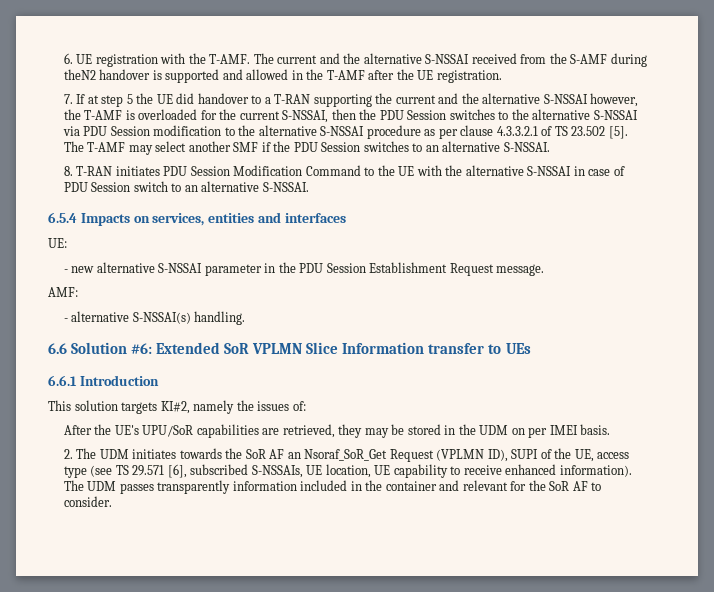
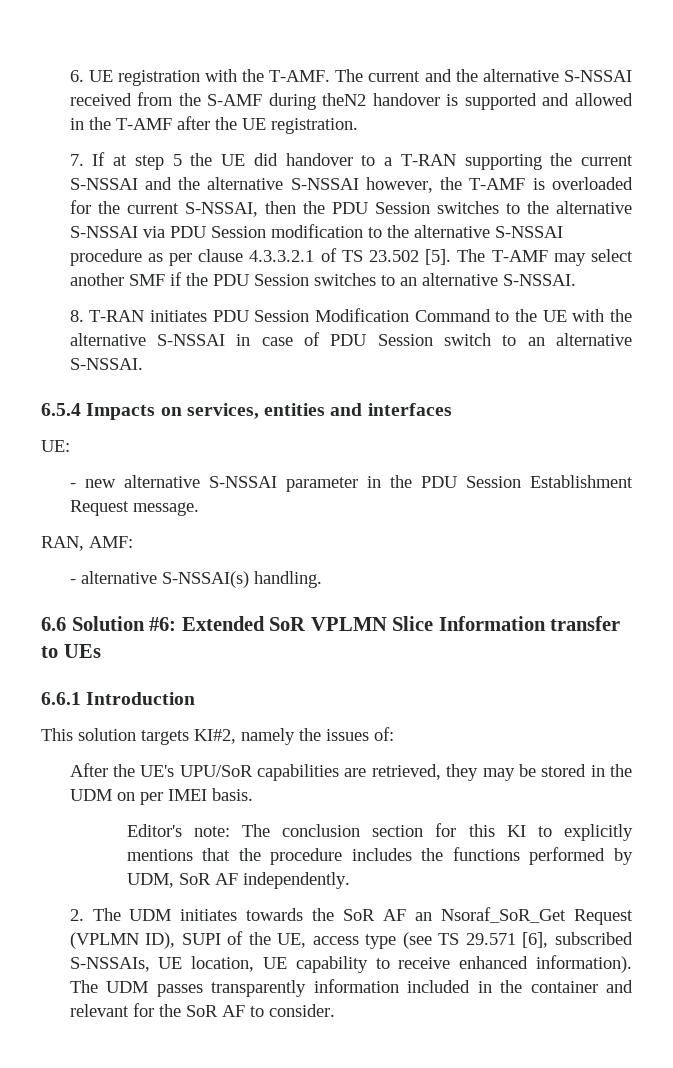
- 7. If at step 5 the UE did handover to a T-RAN supporting the current and the alternative S-NSSAI however, the T-AMF is overloaded for the current S-NSSAI, then the PDU Session switches to the alternative S-NSSAI via PDU Session modification to the alternative S-NSSAI procedure as per clause 4.3.3.2.1 of TS 23.502 [5].
+ 7. If at step 5 the UE did handover to a T-RAN supporting the current S-NSSAI and the alternative S-NSSAI however, the T-AMF is overloaded for the current S-NSSAI, then the PDU Session switches to the alternative S-NSSAI via PDU Session modification to the alternative S-NSSAI procedure as per clause 4.3.3.2.1 of TS 23.502 [5].
- AMF:
+ RAN, AMF:
+ Editor's note: The conclusion section for this KI to explicitly mentions that the procedure includes the functions performed by UDM, SoR AF independently.

